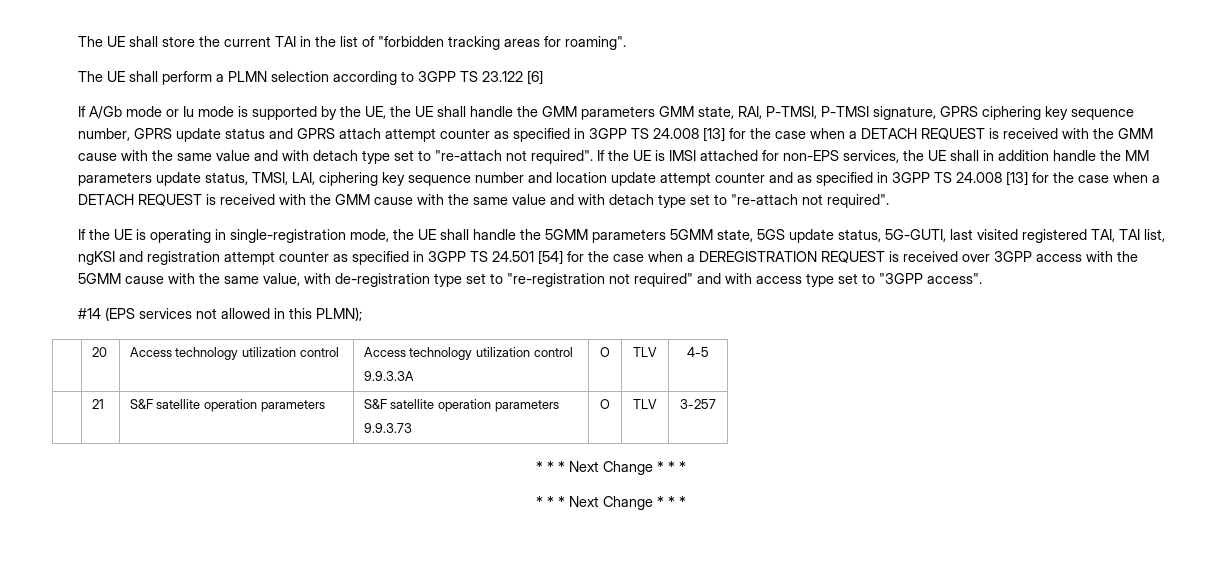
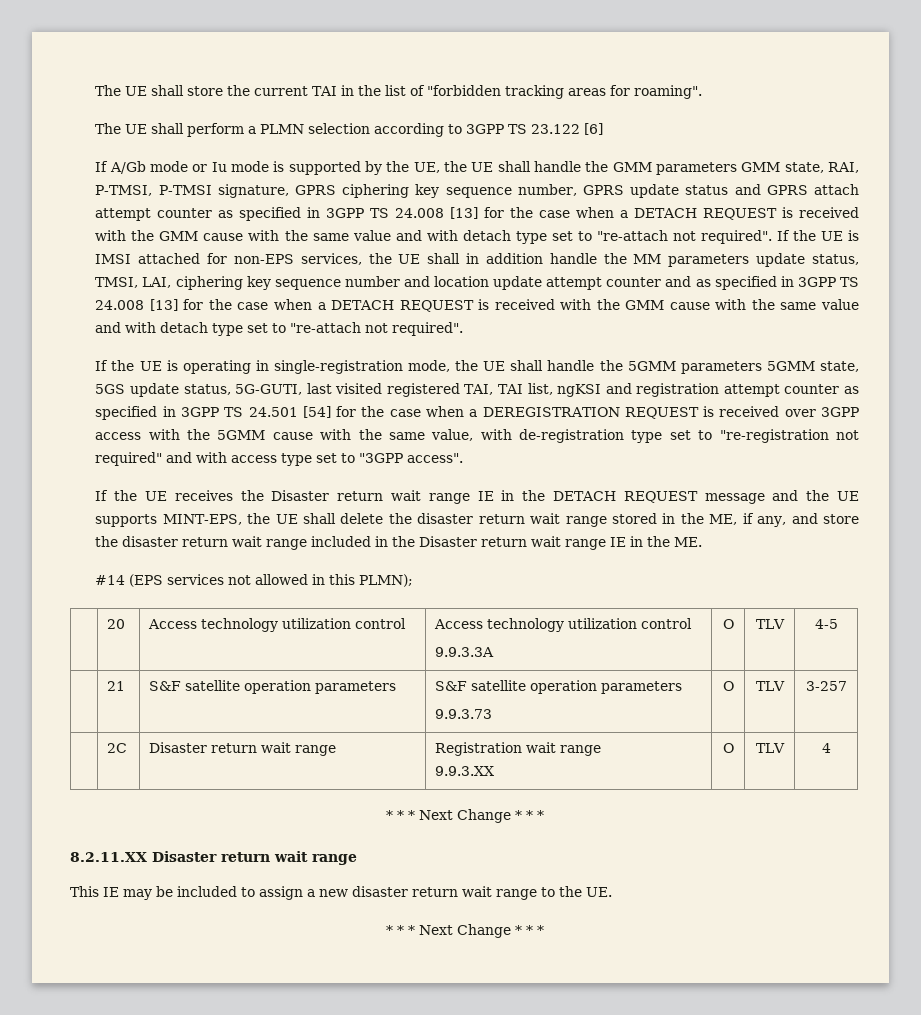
+ If the UE receives the Disaster return wait range IE in the DETACH REQUEST message and the UE supports MINT-EPS, the UE shall delete the disaster return wait range stored in the ME, if any, and store the disaster return wait range included in the Disaster return wait range IE in the ME.
  | 21 | S&F satellite operation parameters | S&F satellite operation parameters
  9.9.3.73 | O | TLV | 3-257
+ | 2C | Disaster return wait range | Registration wait range
+ 9.9.3.XX | O | TLV | 4
  * * * Next Change * * *
+ 8.2.11.XX Disaster return wait range
+ This IE may be included to assign a new disaster return wait range to the UE.

